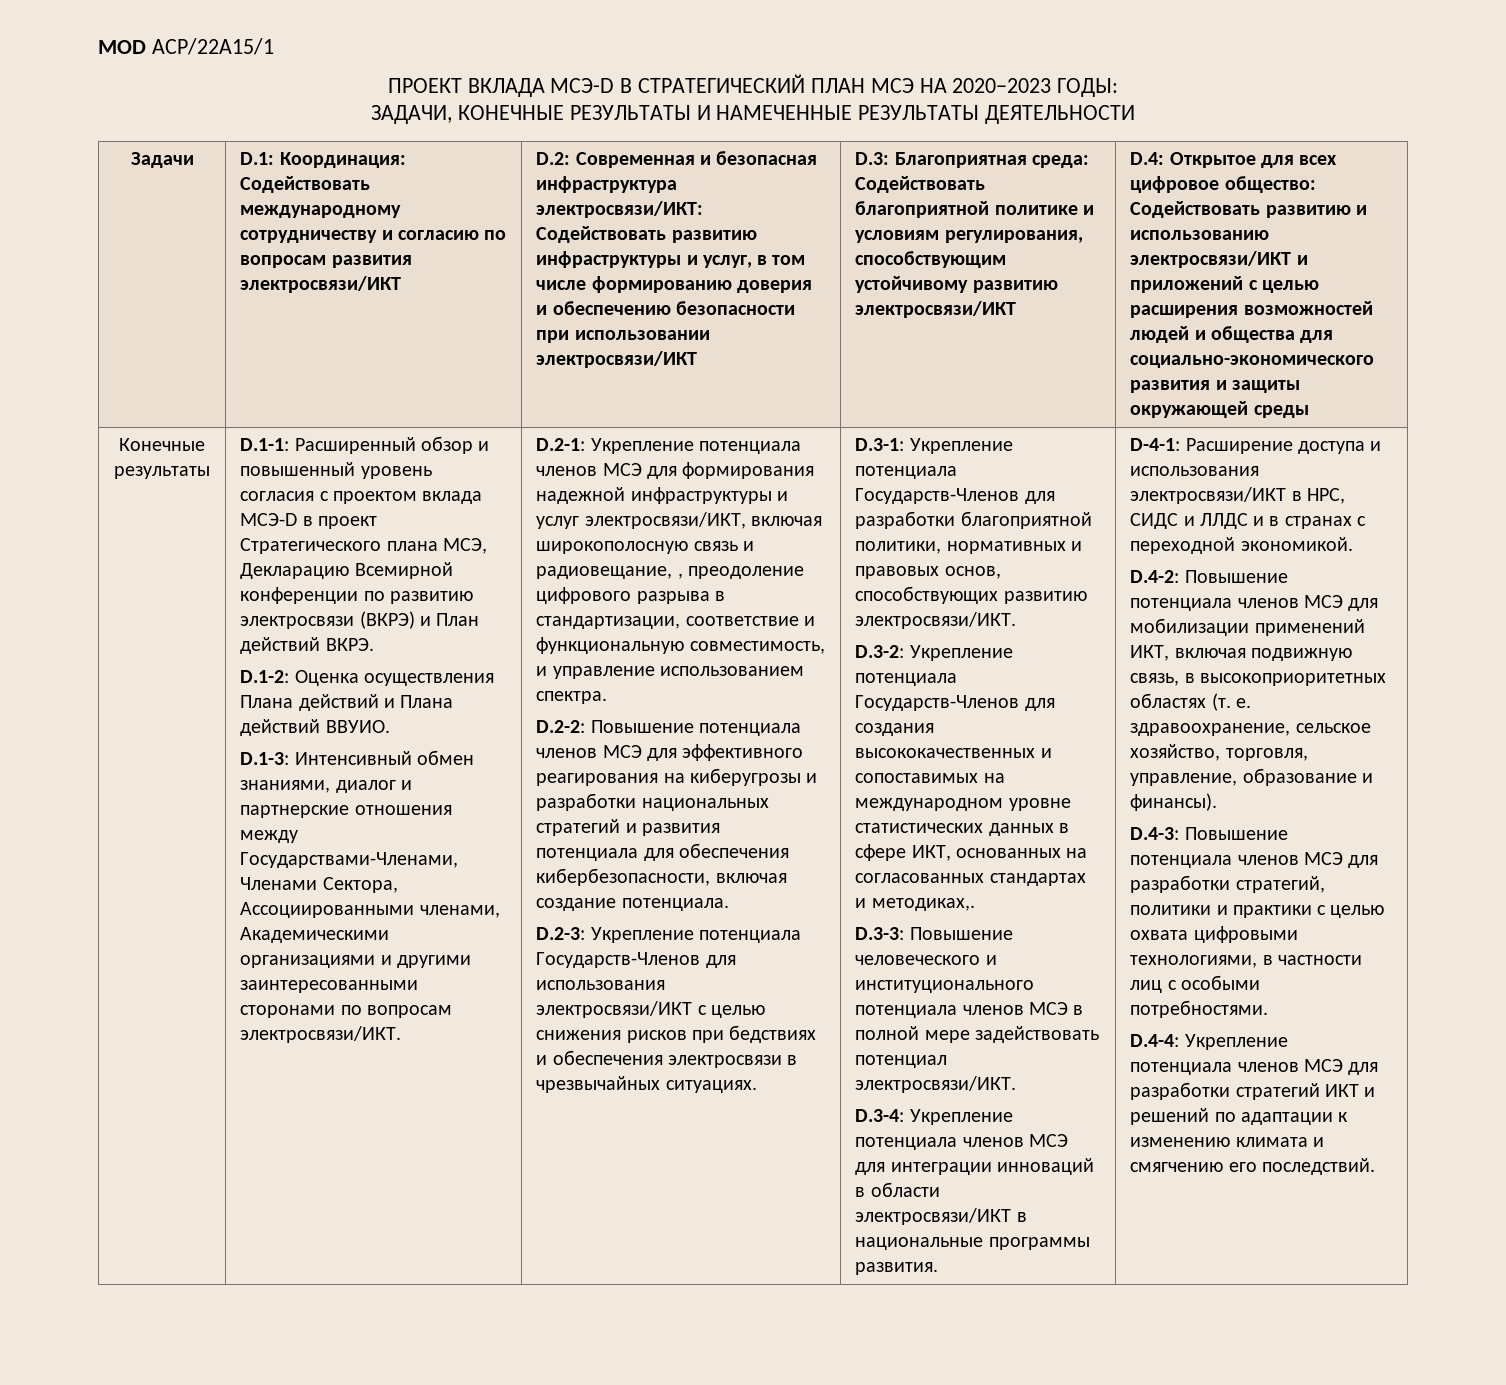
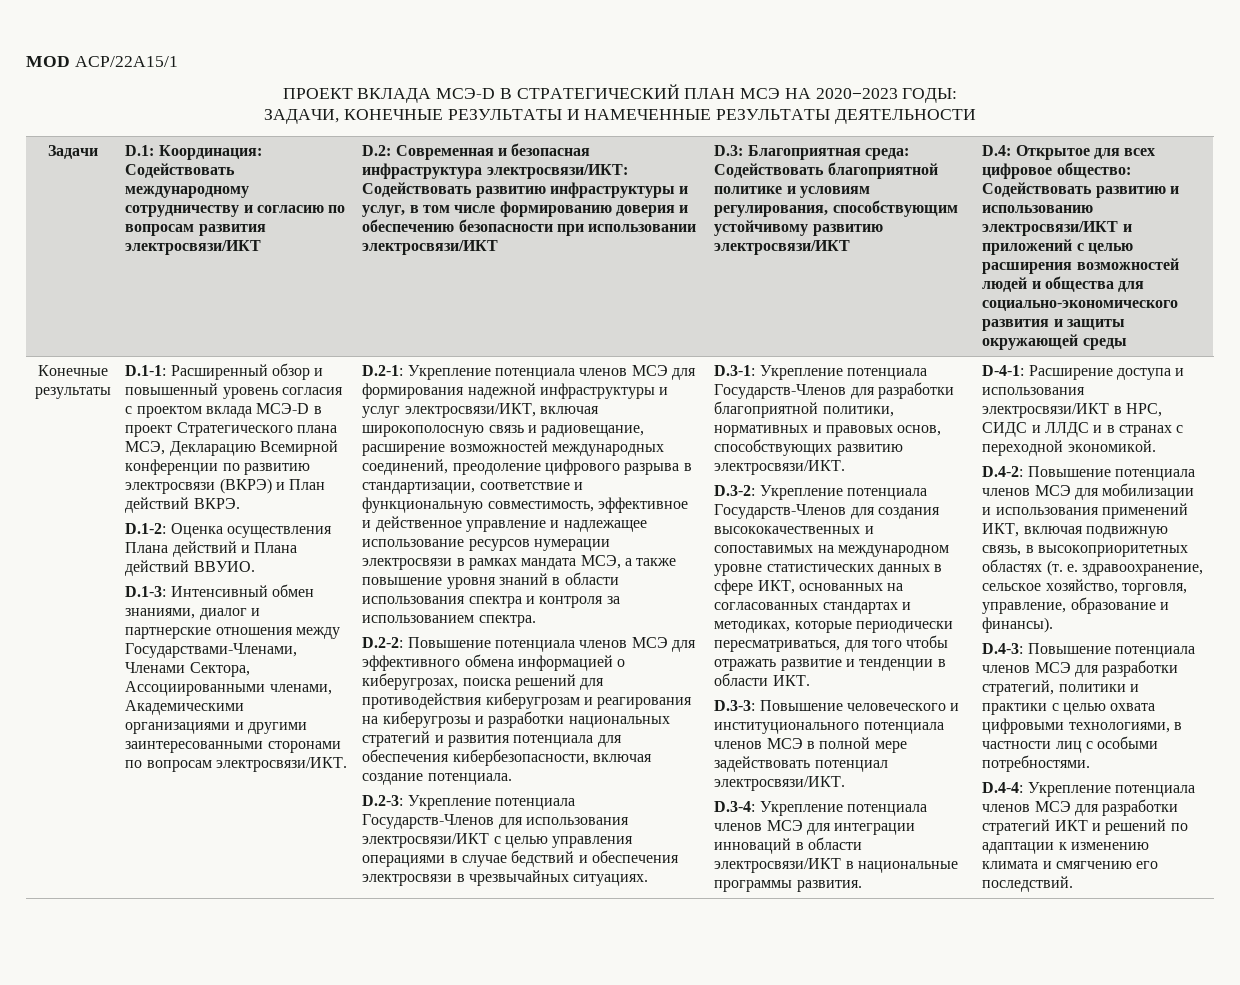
- D.2-1: Укрепление потенциала членов МСЭ для формирования надежной инфраструктуры и услуг электросвязи/ИКТ, включая широкополосную связь и радиовещание, , преодоление цифрового разрыва в стандартизации, соответствие и функциональную совместимость, и управление использованием спектра.
+ D.2-1: Укрепление потенциала членов МСЭ для формирования надежной инфраструктуры и услуг электросвязи/ИКТ, включая широкополосную связь и радиовещание, расширение возможностей международных соединений, преодоление цифрового разрыва в стандартизации, соответствие и функциональную совместимость, эффективное и действенное управление и надлежащее использование ресурсов нумерации электросвязи в рамках мандата МСЭ, а также повышение уровня знаний в области использования спектра и контроля за использованием спектра.
- D.2-2: Повышение потенциала членов МСЭ для эффективного реагирования на киберугрозы и разработки национальных стратегий и развития потенциала для обеспечения кибербезопасности, включая создание потенциала.
+ D.2-2: Повышение потенциала членов МСЭ для эффективного обмена информацией о киберугрозах, поиска решений для противодействия киберугрозам и реагирования на киберугрозы и разработки национальных стратегий и развития потенциала для обеспечения кибербезопасности, включая создание потенциала.
- D.2-3: Укрепление потенциала Государств-Членов для использования электросвязи/ИКТ с целью снижения рисков при бедствиях и обеспечения электросвязи в чрезвычайных ситуациях.
+ D.2-3: Укрепление потенциала Государств-Членов для использования электросвязи/ИКТ с целью управления операциями в случае бедствий и обеспечения электросвязи в чрезвычайных ситуациях.
- D.3-2: Укрепление потенциала Государств-Членов для создания высококачественных и сопоставимых на международном уровне статистических данных в сфере ИКТ, основанных на согласованных стандартах и методиках,.
+ D.3-2: Укрепление потенциала Государств-Членов для создания высококачественных и сопоставимых на международном уровне статистических данных в сфере ИКТ, основанных на согласованных стандартах и методиках, которые периодически пересматриваться, для того чтобы отражать развитие и тенденции в области ИКТ.
- D.4-2: Повышение потенциала членов МСЭ для мобилизации применений ИКТ, включая подвижную связь, в высокоприоритетных областях (т. е. здравоохранение, сельское хозяйство, торговля, управление, образование и финансы).
+ D.4-2: Повышение потенциала членов МСЭ для мобилизации и использования применений ИКТ, включая подвижную связь, в высокоприоритетных областях (т. е. здравоохранение, сельское хозяйство, торговля, управление, образование и финансы).

